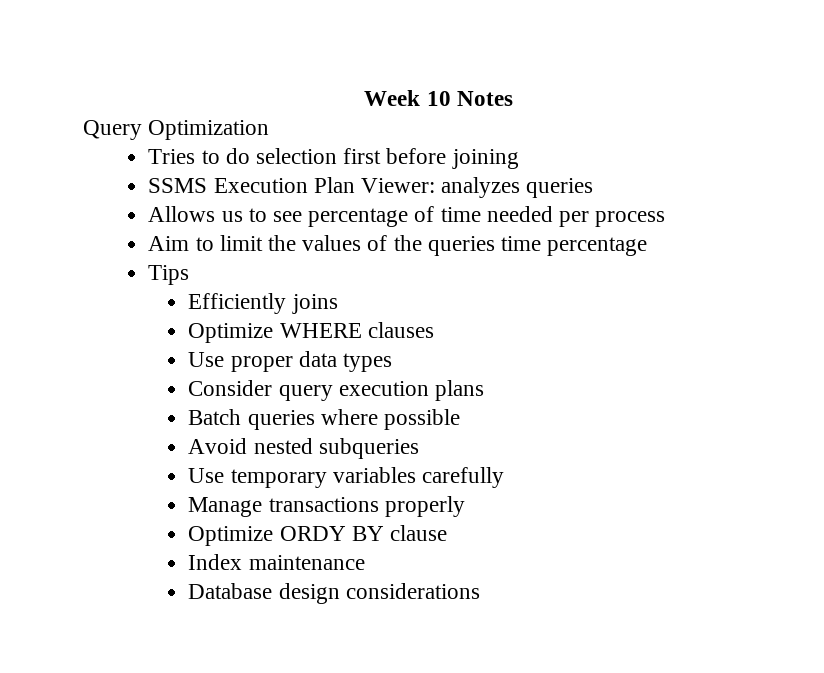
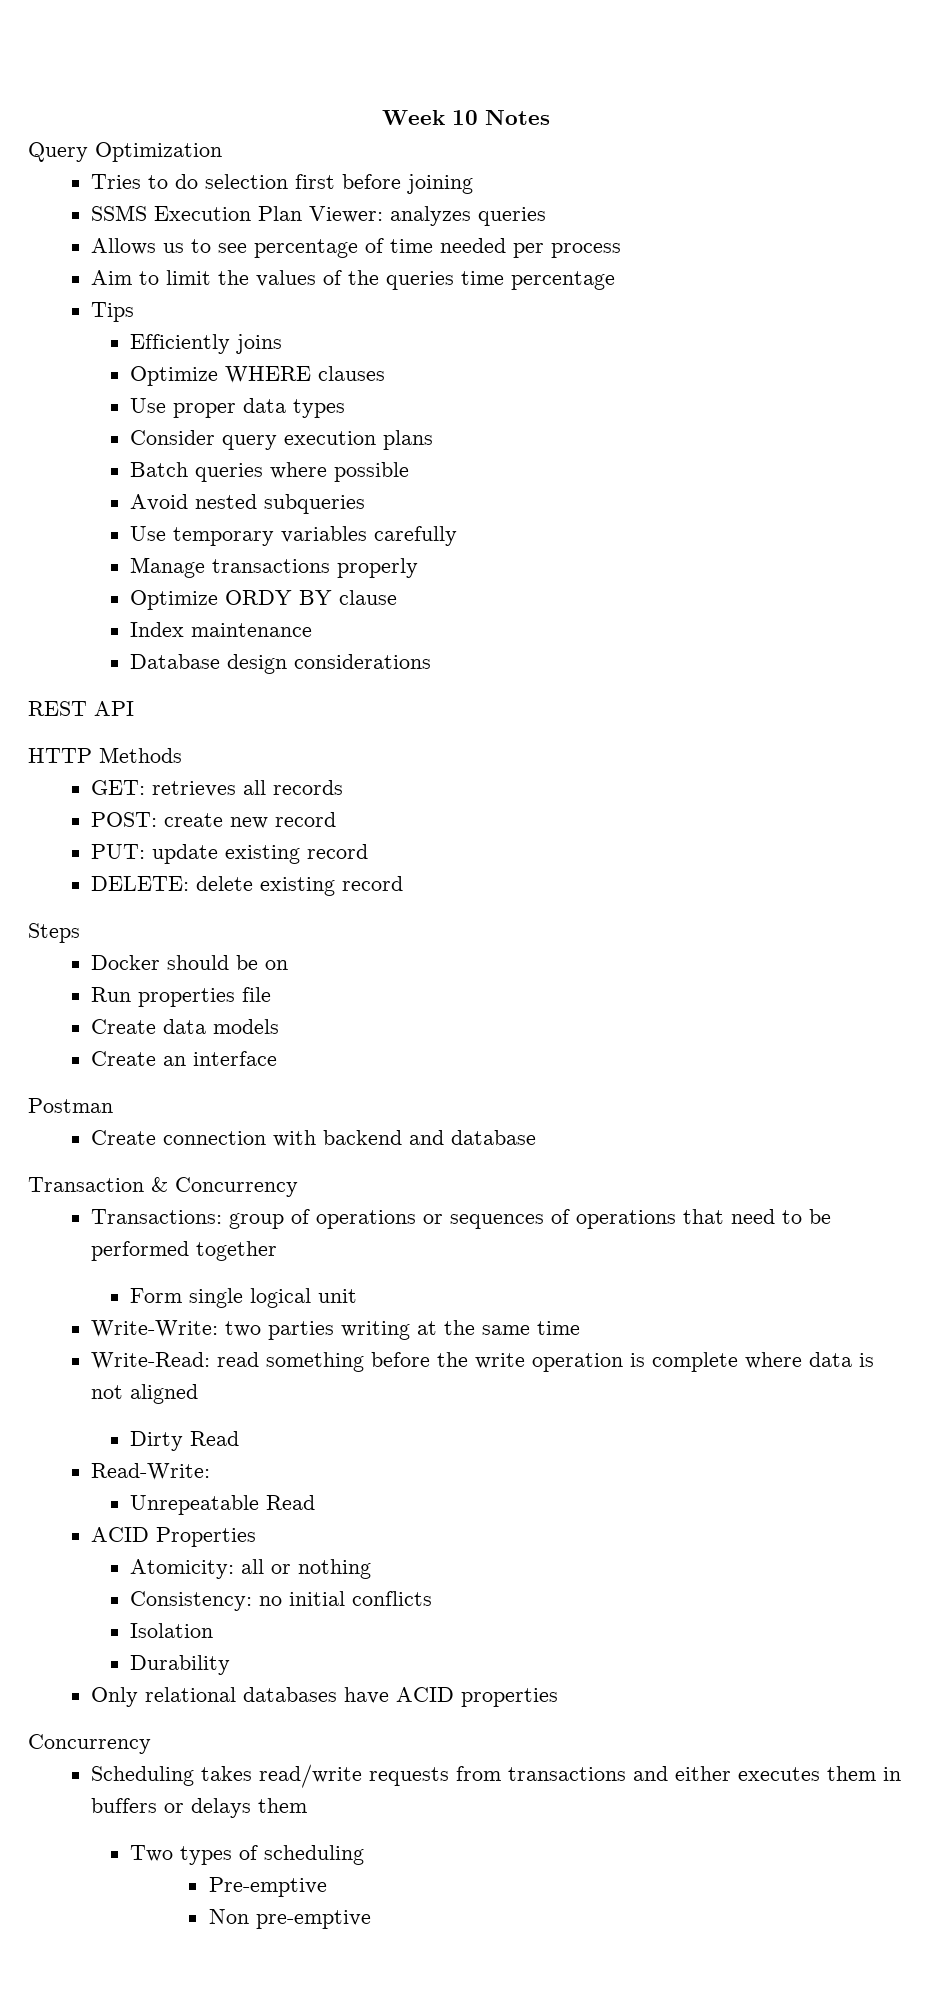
+ REST API
+ HTTP Methods
+ GET: retrieves all records
+ POST: create new record
+ PUT: update existing record
+ DELETE: delete existing record
+ Steps
+ Docker should be on
+ Run properties file
+ Create data models
+ Create an interface
+ Postman
+ Create connection with backend and database
+ Transaction & Concurrency
+ Transactions: group of operations or sequences of operations that need to be performed together
+ Form single logical unit
+ Write-Write: two parties writing at the same time
+ Write-Read: read something before the write operation is complete where data is not aligned
+ Dirty Read
+ Read-Write:
+ Unrepeatable Read
+ ACID Properties
+ Atomicity: all or nothing
+ Consistency: no initial conflicts
+ Isolation
+ Durability
+ Only relational databases have ACID properties
+ Concurrency
+ Scheduling takes read/write requests from transactions and either executes them in buffers or delays them
+ Two types of scheduling
+ Pre-emptive
+ Non pre-emptive

